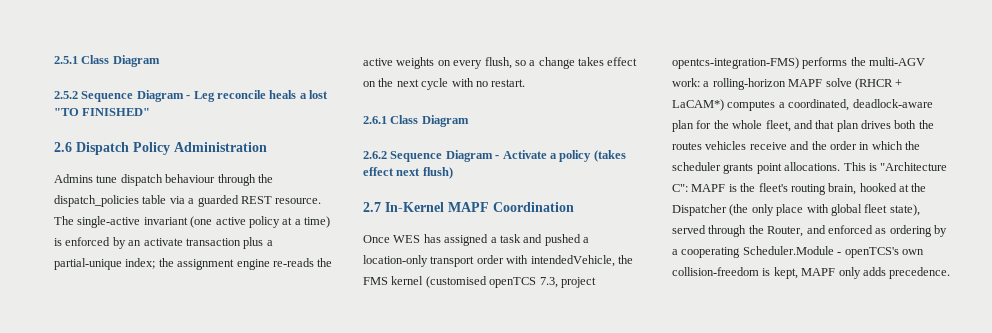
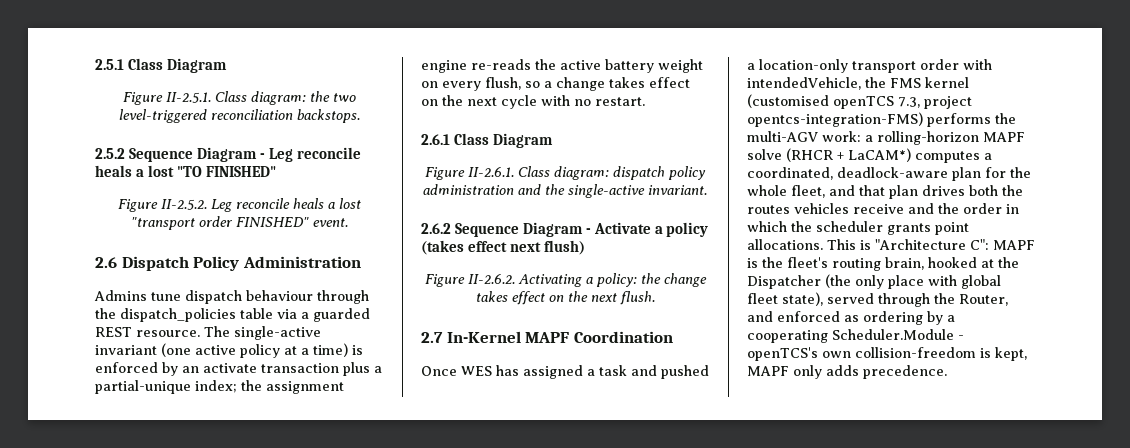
+ Figure II-2.5.1. Class diagram: the two level-triggered reconciliation backstops.
+ Figure II-2.5.2. Leg reconcile heals a lost "transport order FINISHED" event.
- The single-active invariant (one active policy at a time) is enforced by an activate transaction plus a partial-unique index; the assignment engine re-reads the active weights on every flush, so a change takes effect on the next cycle with no restart.
+ The single-active invariant (one active policy at a time) is enforced by an activate transaction plus a partial-unique index; the assignment engine re-reads the active battery weight on every flush, so a change takes effect on the next cycle with no restart.
+ Figure II-2.6.1. Class diagram: dispatch policy administration and the single-active invariant.
+ Figure II-2.6.2. Activating a policy: the change takes effect on the next flush.

